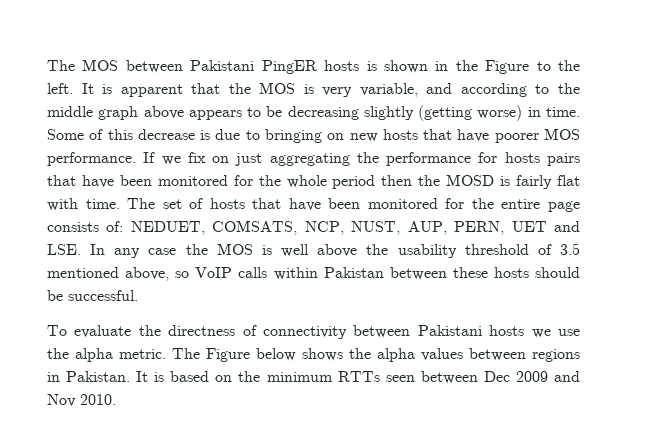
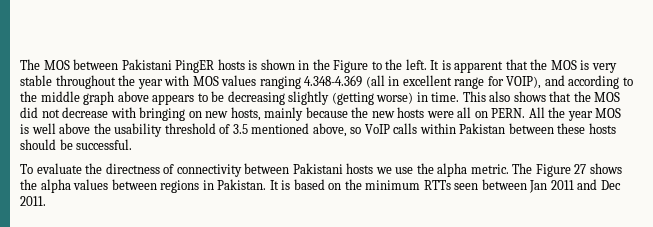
- It is apparent that the MOS is very variable, and according to the middle graph above appears to be decreasing slightly (getting worse) in time.
+ It is apparent that the MOS is very stable throughout the year with MOS values ranging 4.348-4.369 (all in excellent range for VOIP), and according to the middle graph above appears to be decreasing slightly (getting worse) in time.
- Some of this decrease is due to bringing on new hosts that have poorer MOS performance. If we fix on just aggregating the performance for hosts pairs that have been monitored for the whole period then the MOSD is fairly flat with time. The set of hosts that have been monitored for the entire page consists of: NEDUET, COMSATS, NCP, NUST, AUP, PERN, UET and LSE. In any case the MOS is well above the usability threshold of 3.5 mentioned above, so VoIP calls within Pakistan between these hosts should be successful.
+ This also shows that the MOS did not decrease with bringing on new hosts, mainly because the new hosts were all on PERN. All the year MOS is well above the usability threshold of 3.5 mentioned above, so VoIP calls within Pakistan between these hosts should be successful.
- The Figure below shows the alpha values between regions in Pakistan.
+ The Figure 27 shows the alpha values between regions in Pakistan.
- It is based on the minimum RTTs seen between Dec 2009 and Nov 2010.
+ It is based on the minimum RTTs seen between Jan 2011 and Dec 2011.

